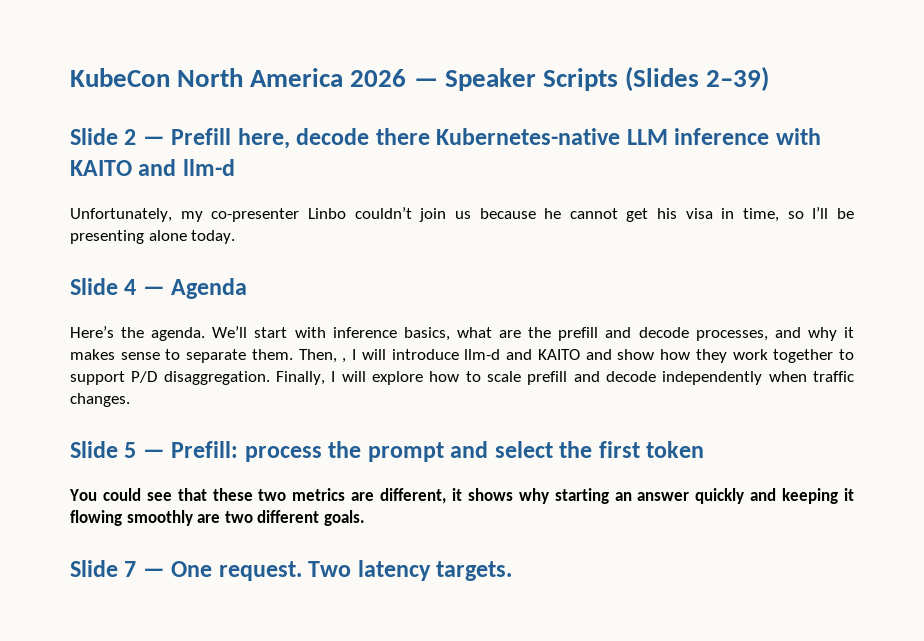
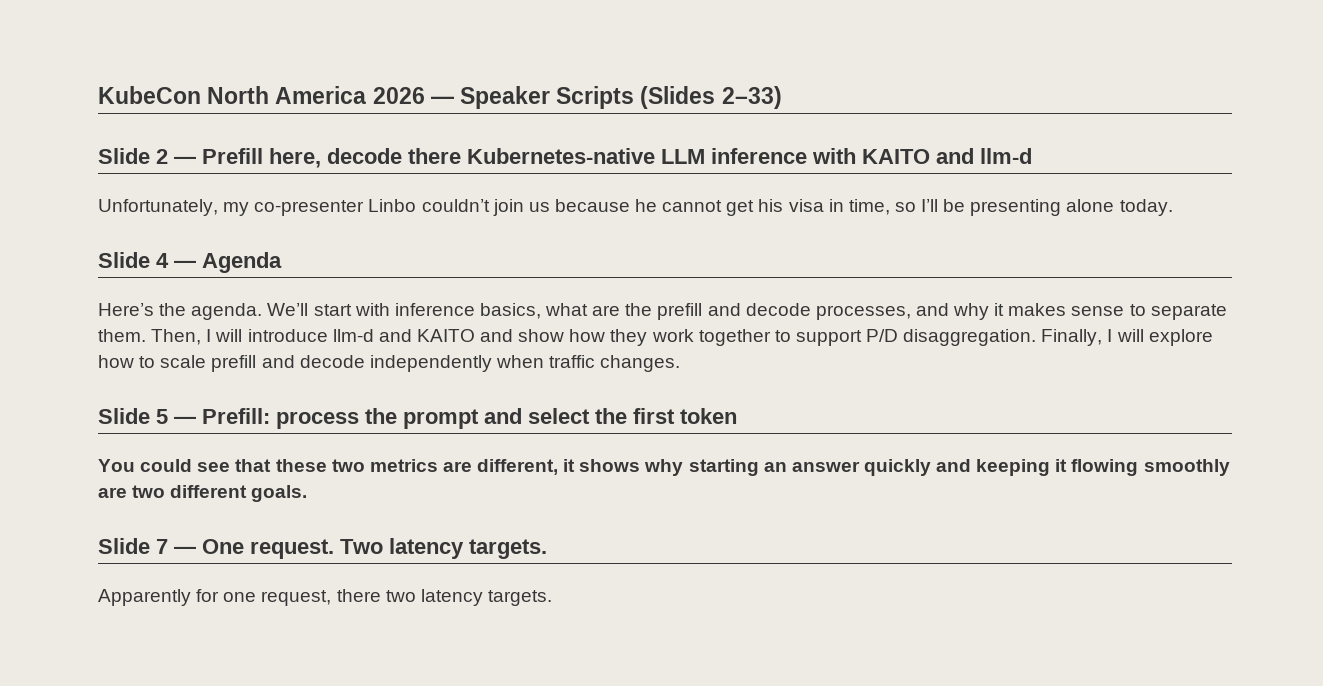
- KubeCon North America 2026 — Speaker Scripts (Slides 2–39)
+ KubeCon North America 2026 — Speaker Scripts (Slides 2–33)
- Then, , I will introduce llm-d and KAITO and show how they work together to support P/D disaggregation.
+ Then, I will introduce llm-d and KAITO and show how they work together to support P/D disaggregation.
+ Apparently for one request, there two latency targets.

